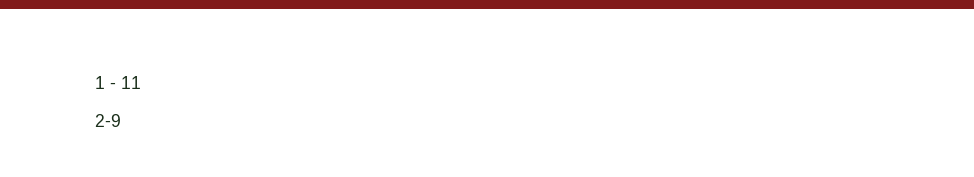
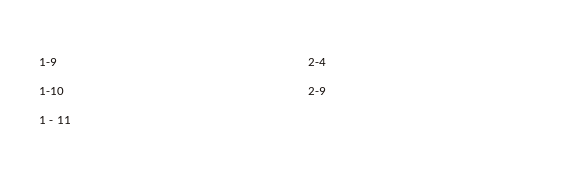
+ 1-9
+ 1-10
+ 2-4

